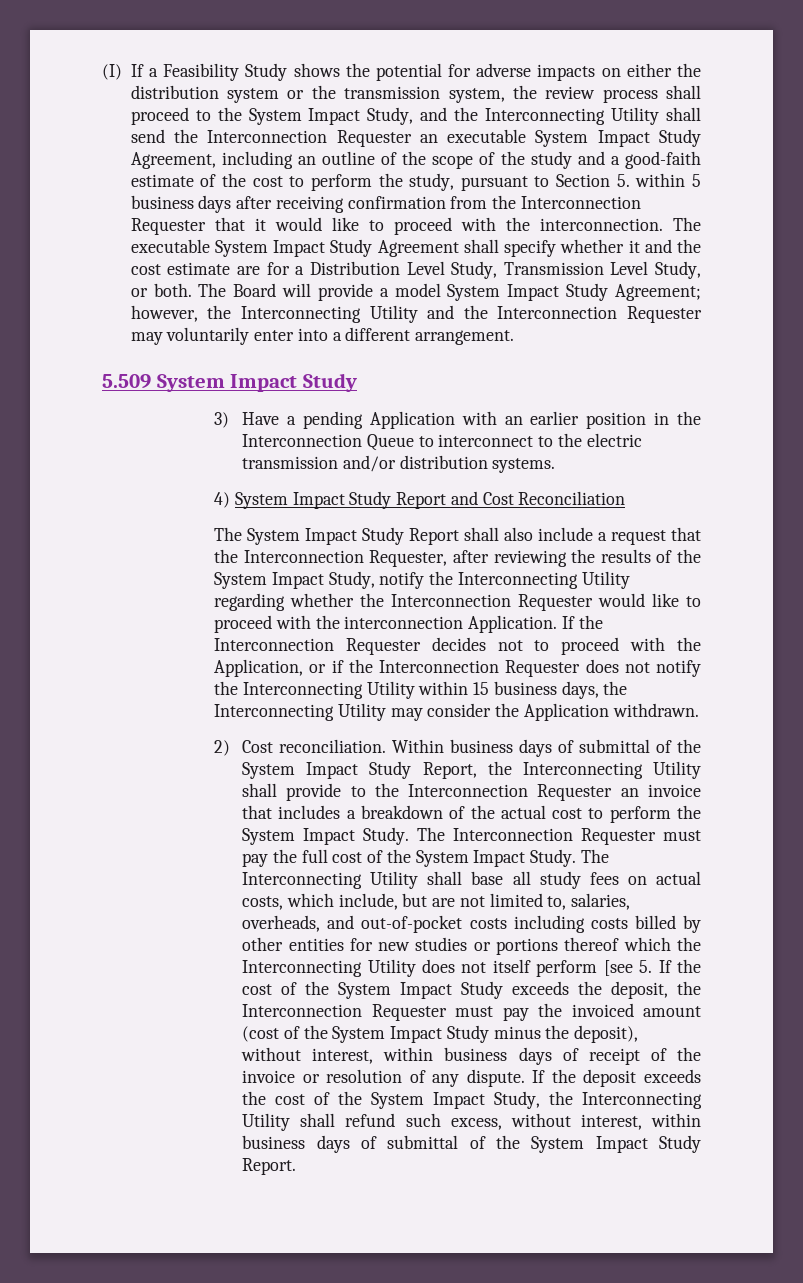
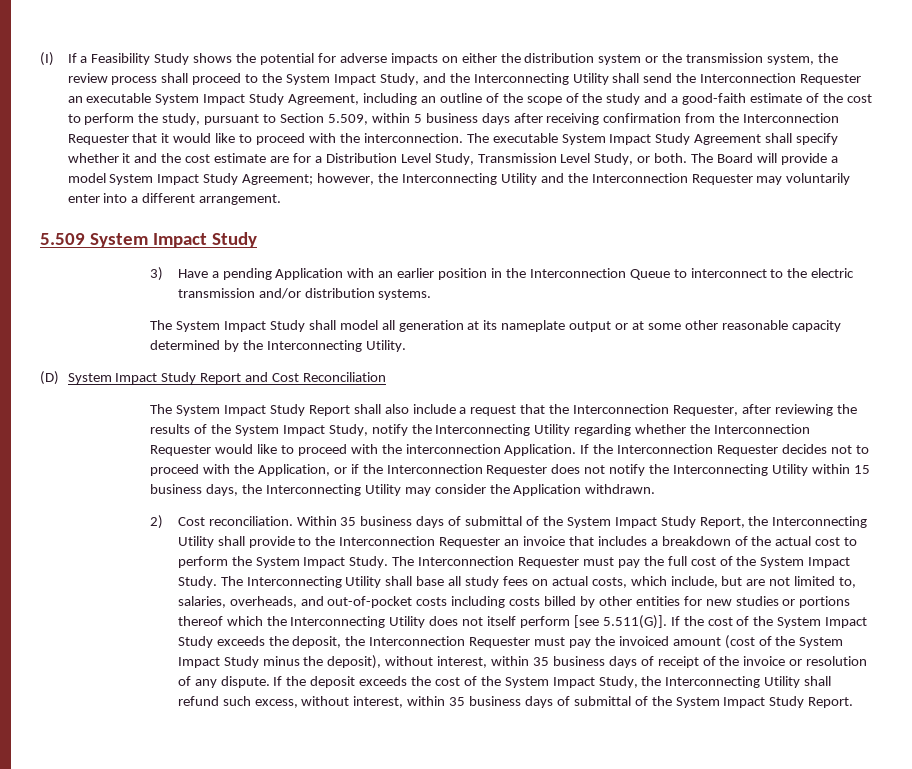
- (I) If a Feasibility Study shows the potential for adverse impacts on either the distribution system or the transmission system, the review process shall proceed to the System Impact Study, and the Interconnecting Utility shall send the Interconnection Requester an executable System Impact Study Agreement, including an outline of the scope of the study and a good-faith estimate of the cost to perform the study, pursuant to Section 5. within 5 business days after receiving confirmation from the Interconnection Requester that it would like to proceed with the interconnection.
+ (I) If a Feasibility Study shows the potential for adverse impacts on either the distribution system or the transmission system, the review process shall proceed to the System Impact Study, and the Interconnecting Utility shall send the Interconnection Requester an executable System Impact Study Agreement, including an outline of the scope of the study and a good-faith estimate of the cost to perform the study, pursuant to Section 5.509, within 5 business days after receiving confirmation from the Interconnection Requester that it would like to proceed with the interconnection.
- 4) System Impact Study Report and Cost Reconciliation
+ The System Impact Study shall model all generation at its nameplate output or at some other reasonable capacity determined by the Interconnecting Utility.
+ (D) System Impact Study Report and Cost Reconciliation
- Within business days of submittal of the System Impact Study Report, the Interconnecting Utility shall provide to the Interconnection Requester an invoice that includes a breakdown of the actual cost to perform the System Impact Study.
+ Within 35 business days of submittal of the System Impact Study Report, the Interconnecting Utility shall provide to the Interconnection Requester an invoice that includes a breakdown of the actual cost to perform the System Impact Study.
- The Interconnecting Utility shall base all study fees on actual costs, which include, but are not limited to, salaries, overheads, and out-of-pocket costs including costs billed by other entities for new studies or portions thereof which the Interconnecting Utility does not itself perform [see 5. If the cost of the System Impact Study exceeds the deposit, the Interconnection Requester must pay the invoiced amount (cost of the System Impact Study minus the deposit), without interest, within business days of receipt of the invoice or resolution of any dispute.
+ The Interconnecting Utility shall base all study fees on actual costs, which include, but are not limited to, salaries, overheads, and out-of-pocket costs including costs billed by other entities for new studies or portions thereof which the Interconnecting Utility does not itself perform [see 5.511(G)]. If the cost of the System Impact Study exceeds the deposit, the Interconnection Requester must pay the invoiced amount (cost of the System Impact Study minus the deposit), without interest, within 35 business days of receipt of the invoice or resolution of any dispute.
- If the deposit exceeds the cost of the System Impact Study, the Interconnecting Utility shall refund such excess, without interest, within business days of submittal of the System Impact Study Report.
+ If the deposit exceeds the cost of the System Impact Study, the Interconnecting Utility shall refund such excess, without interest, within 35 business days of submittal of the System Impact Study Report.

